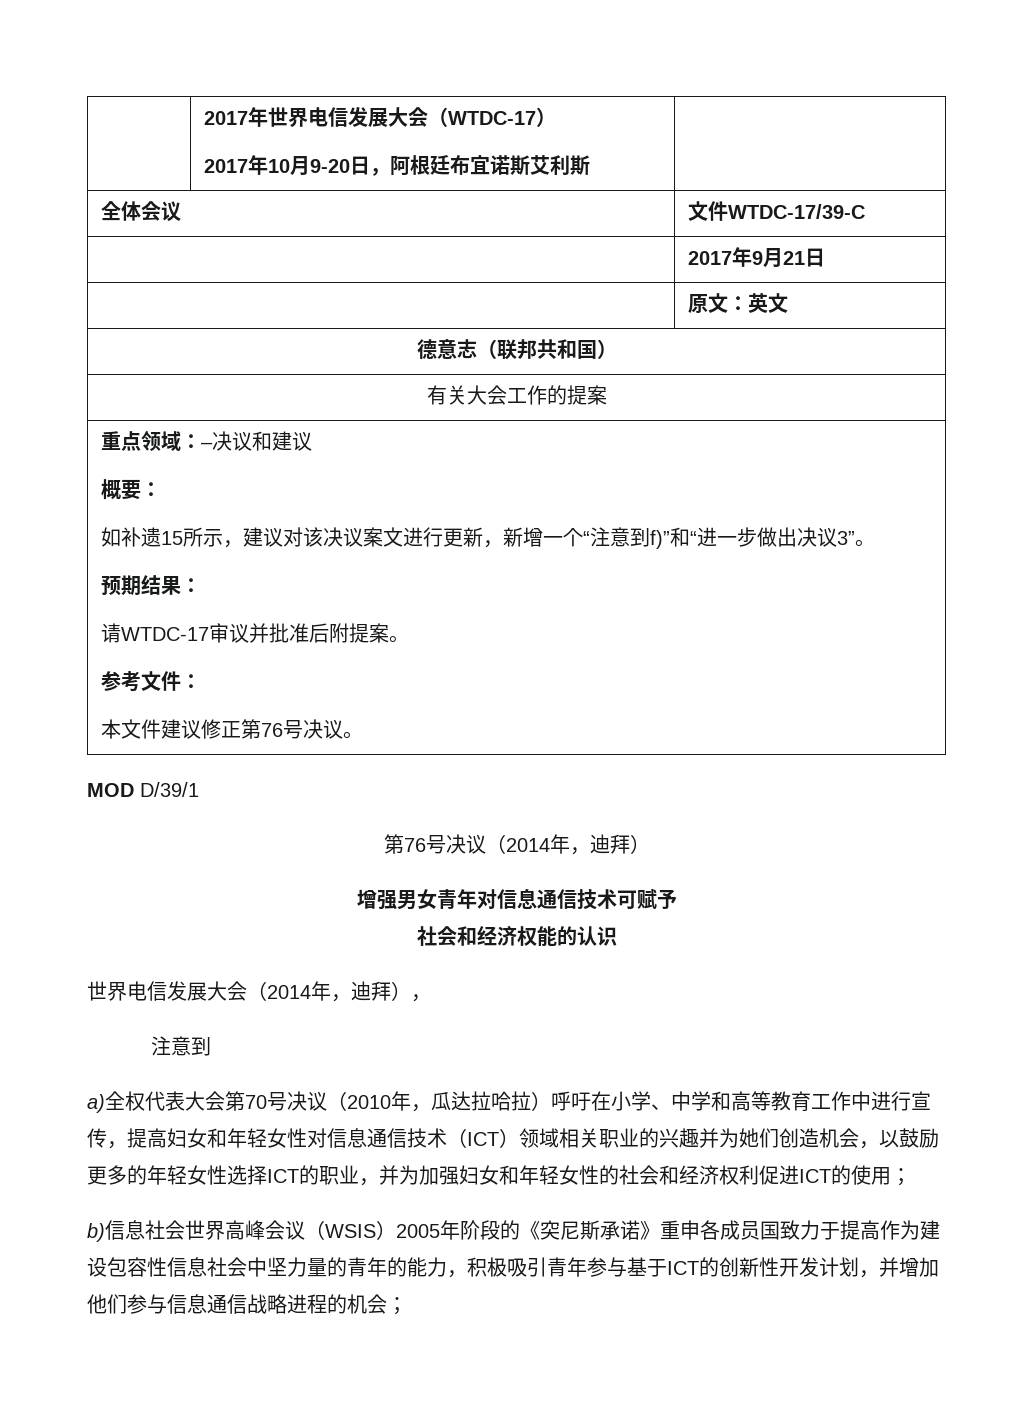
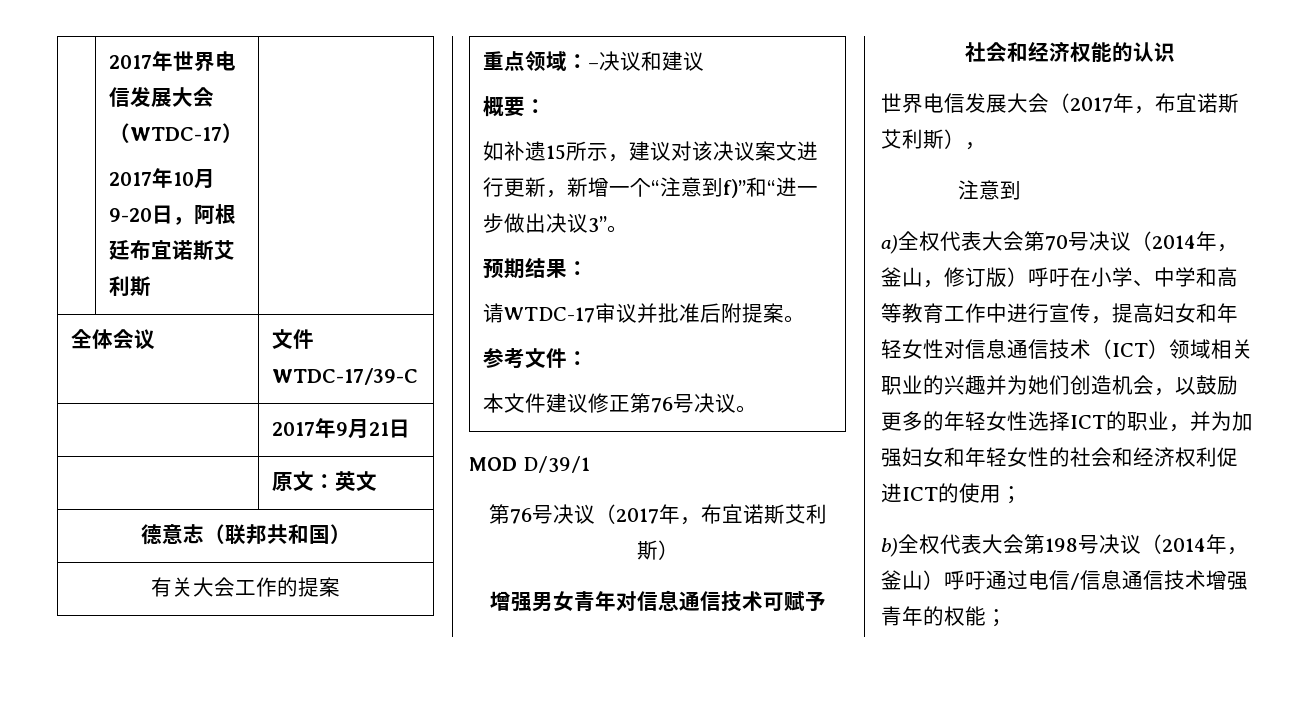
- 第76号决议（2014年，迪拜）
+ 第76号决议（2017年，布宜诺斯艾利斯）
- 世界电信发展大会（2014年，迪拜），
+ 世界电信发展大会（2017年，布宜诺斯艾利斯），
- a)全权代表大会第70号决议（2010年，瓜达拉哈拉）呼吁在小学、中学和高等教育工作中进行宣传，提高妇女和年轻女性对信息通信技术（ICT）领域相关职业的兴趣并为她们创造机会，以鼓励更多的年轻女性选择ICT的职业，并为加强妇女和年轻女性的社会和经济权利促进ICT的使用；
+ a)全权代表大会第70号决议（2014年，釜山，修订版）呼吁在小学、中学和高等教育工作中进行宣传，提高妇女和年轻女性对信息通信技术（ICT）领域相关职业的兴趣并为她们创造机会，以鼓励更多的年轻女性选择ICT的职业，并为加强妇女和年轻女性的社会和经济权利促进ICT的使用；
- b)信息社会世界高峰会议（WSIS）2005年阶段的《突尼斯承诺》重申各成员国致力于提高作为建设包容性信息社会中坚力量的青年的能力，积极吸引青年参与基于ICT的创新性开发计划，并增加他们参与信息通信战略进程的机会；
+ b)全权代表大会第198号决议（2014年，釜山）呼吁通过电信/信息通信技术增强青年的权能；

